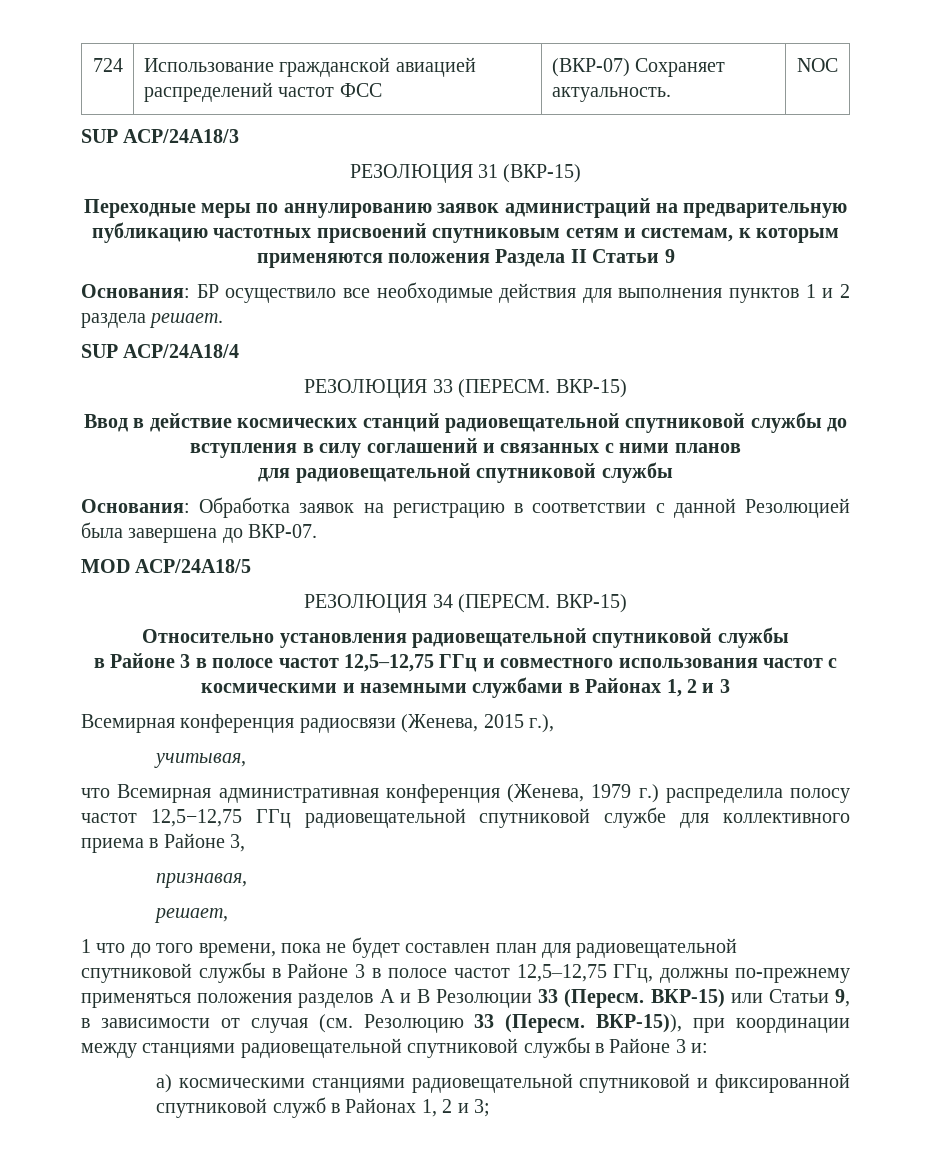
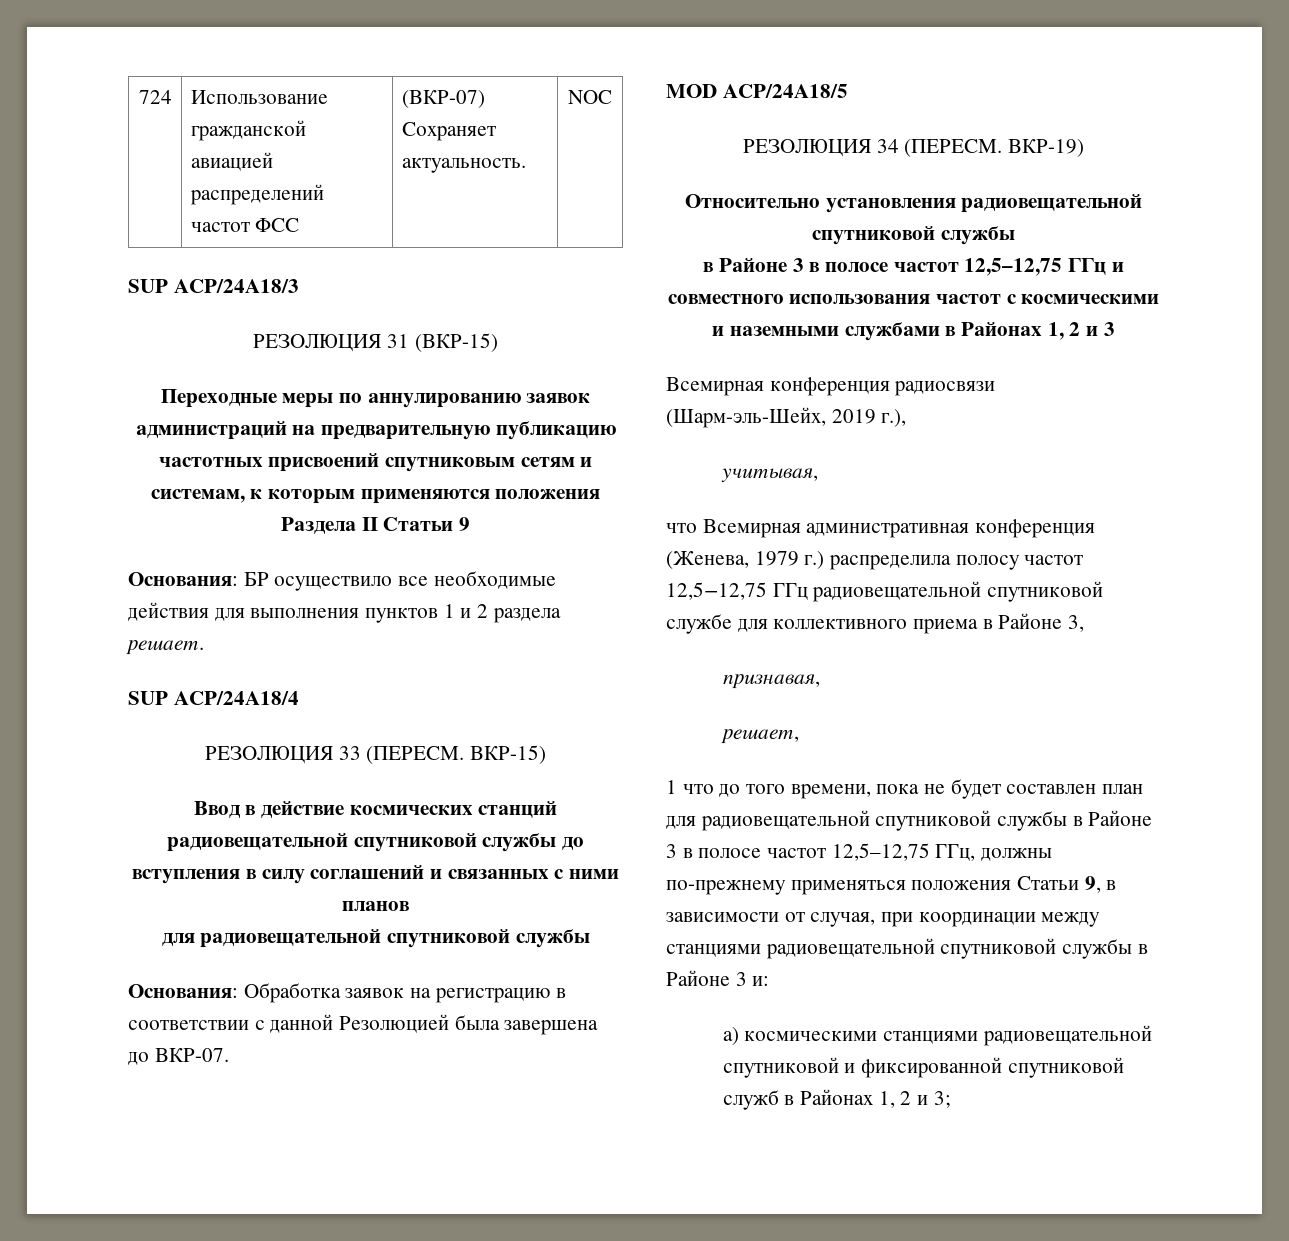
- РЕЗОЛЮЦИЯ 34 (ПЕРЕСМ. ВКР-15)
+ РЕЗОЛЮЦИЯ 34 (ПЕРЕСМ. ВКР-19)
- Всемирная конференция радиосвязи (Женева, 2015 г.),
+ Всемирная конференция радиосвязи (Шарм-эль-Шейх, 2019 г.),
- 1 что до того времени, пока не будет составлен план для радиовещательной спутниковой службы в Районе 3 в полосе частот 12,5–12,75 ГГц, должны по-прежнему применяться положения разделов А и В Резолюции 33 (Пересм. ВКР-15) или Статьи 9, в зависимости от случая (см. Резолюцию 33 (Пересм. ВКР-15)), при координации между станциями радиовещательной спутниковой службы в Районе 3 и:
+ 1 что до того времени, пока не будет составлен план для радиовещательной спутниковой службы в Районе 3 в полосе частот 12,5–12,75 ГГц, должны по-прежнему применяться положения Статьи 9, в зависимости от случая, при координации между станциями радиовещательной спутниковой службы в Районе 3 и:

